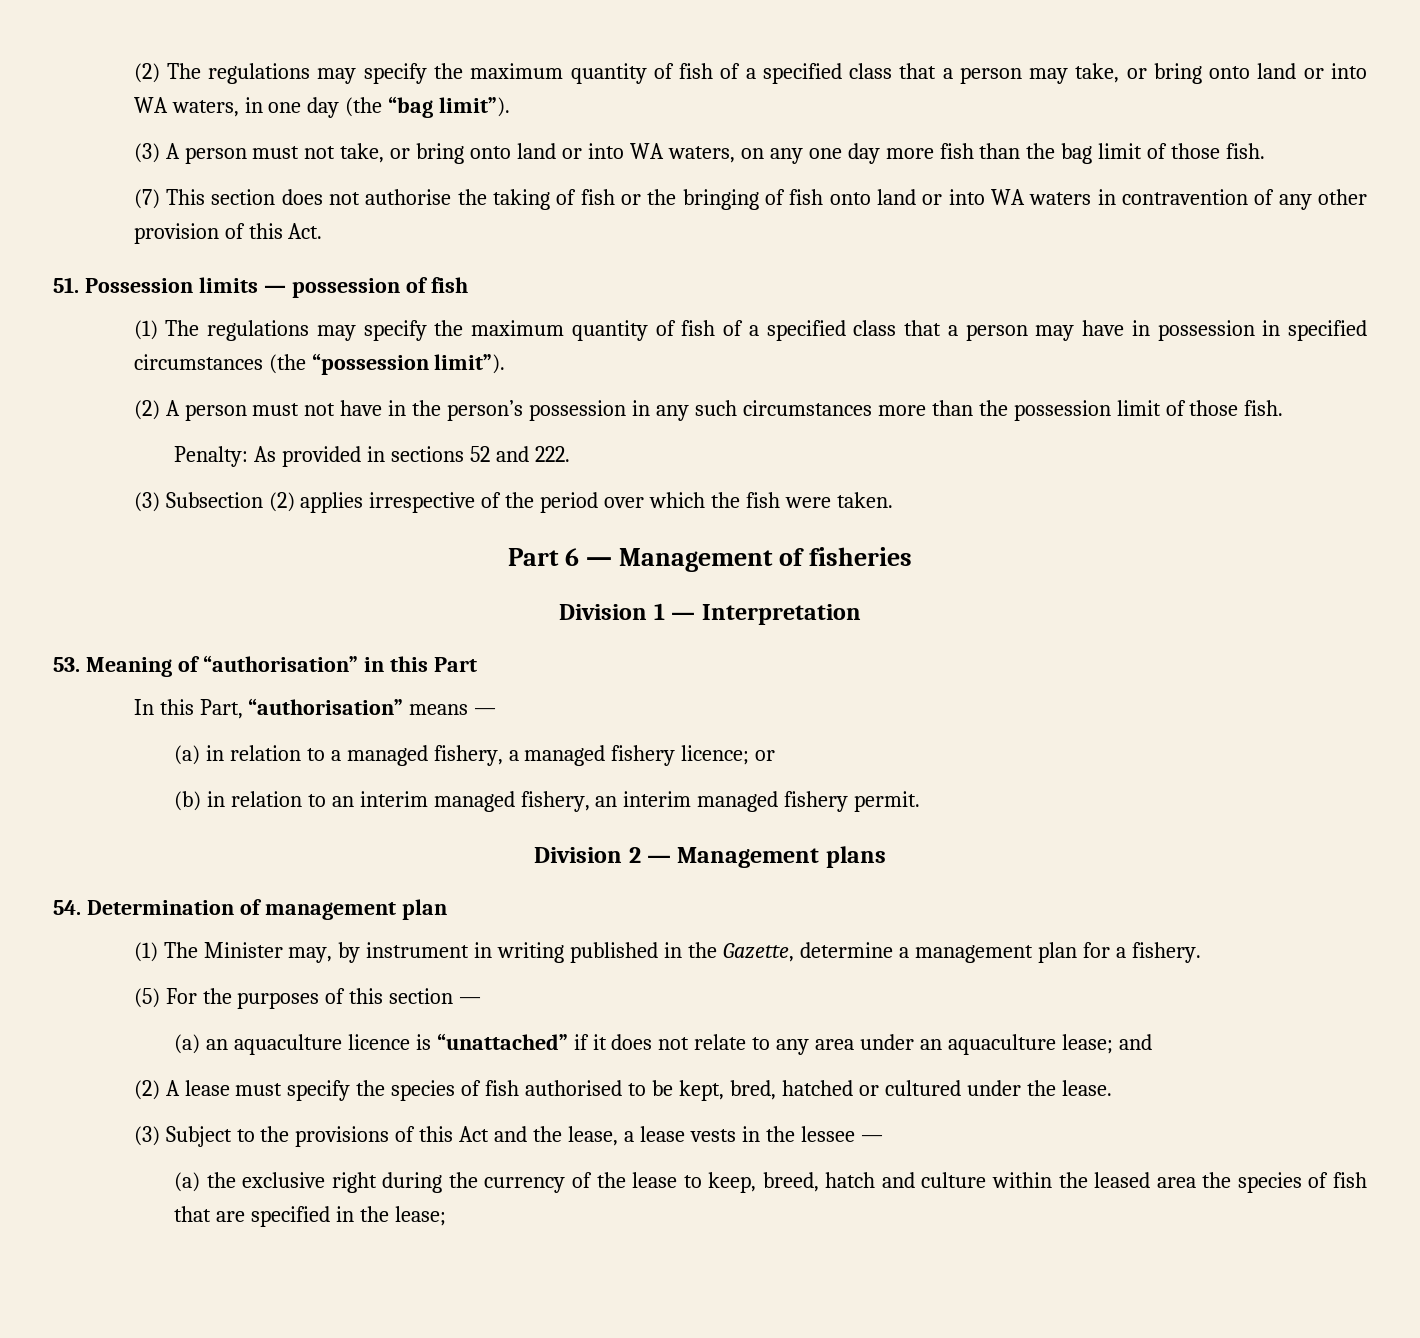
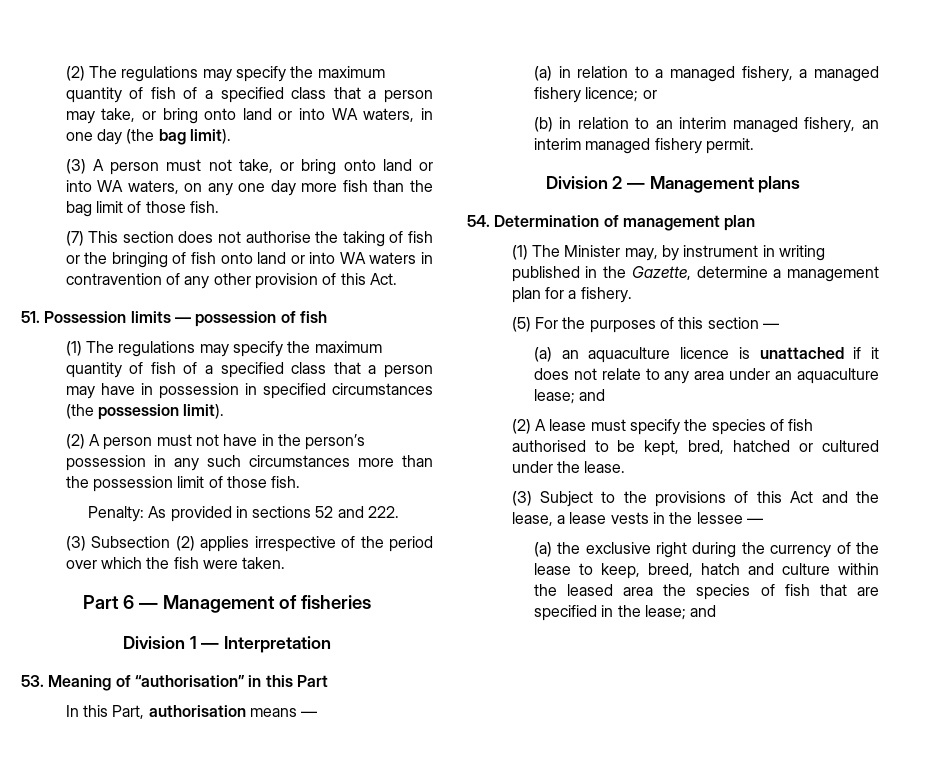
- (2) The regulations may specify the maximum quantity of fish of a specified class that a person may take, or bring onto land or into WA waters, in one day (the “bag limit”).
+ (2) The regulations may specify the maximum quantity of fish of a specified class that a person may take, or bring onto land or into WA waters, in one day (the bag limit).
- (1) The regulations may specify the maximum quantity of fish of a specified class that a person may have in possession in specified circumstances (the “possession limit”).
+ (1) The regulations may specify the maximum quantity of fish of a specified class that a person may have in possession in specified circumstances (the possession limit).
- In this Part, “authorisation” means —
+ In this Part, authorisation means —
- (a) an aquaculture licence is “unattached” if it does not relate to any area under an aquaculture lease; and
+ (a) an aquaculture licence is unattached if it does not relate to any area under an aquaculture lease; and
- (a) the exclusive right during the currency of the lease to keep, breed, hatch and culture within the leased area the species of fish that are specified in the lease;
+ (a) the exclusive right during the currency of the lease to keep, breed, hatch and culture within the leased area the species of fish that are specified in the lease; and

